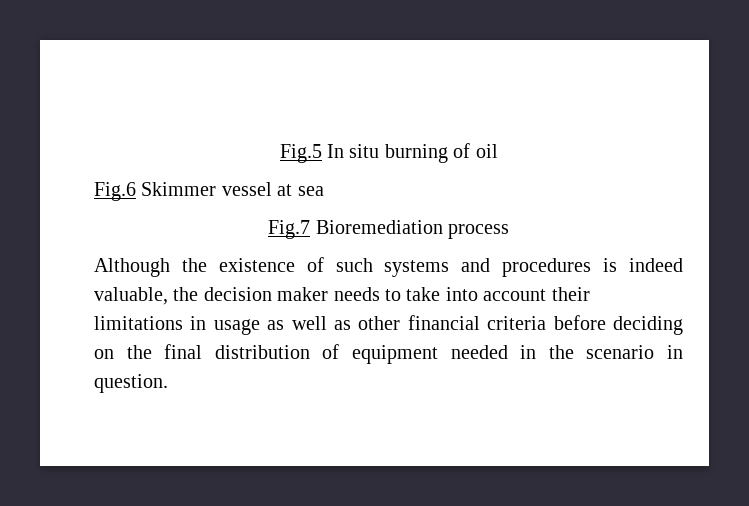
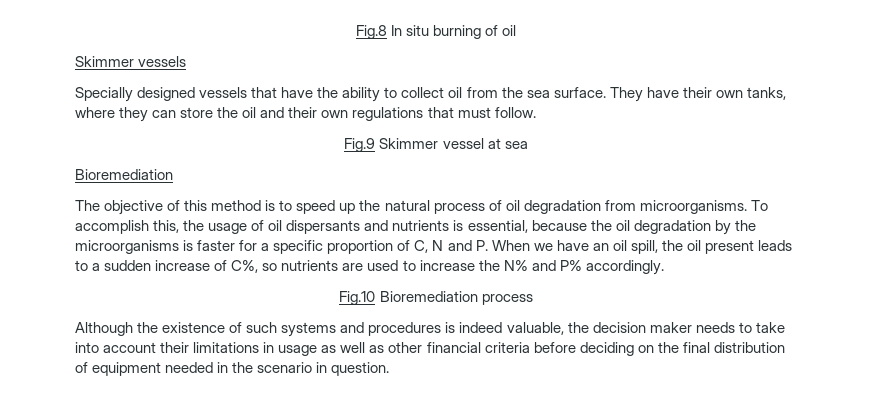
- Fig.5 In situ burning of oil
+ Fig.8 In situ burning of oil
- Fig.6 Skimmer vessel at sea
- Fig.7 Bioremediation process
+ Skimmer vessels
+ Specially designed vessels that have the ability to collect oil from the sea surface. They have their own tanks, where they can store the oil and their own regulations that must follow.
+ Fig.9 Skimmer vessel at sea
+ Bioremediation
+ The objective of this method is to speed up the natural process of oil degradation from microorganisms. To accomplish this, the usage of oil dispersants and nutrients is essential, because the oil degradation by the microorganisms is faster for a specific proportion of C, N and P. When we have an oil spill, the oil present leads to a sudden increase of C%, so nutrients are used to increase the N% and P% accordingly.
+ Fig.10 Bioremediation process

